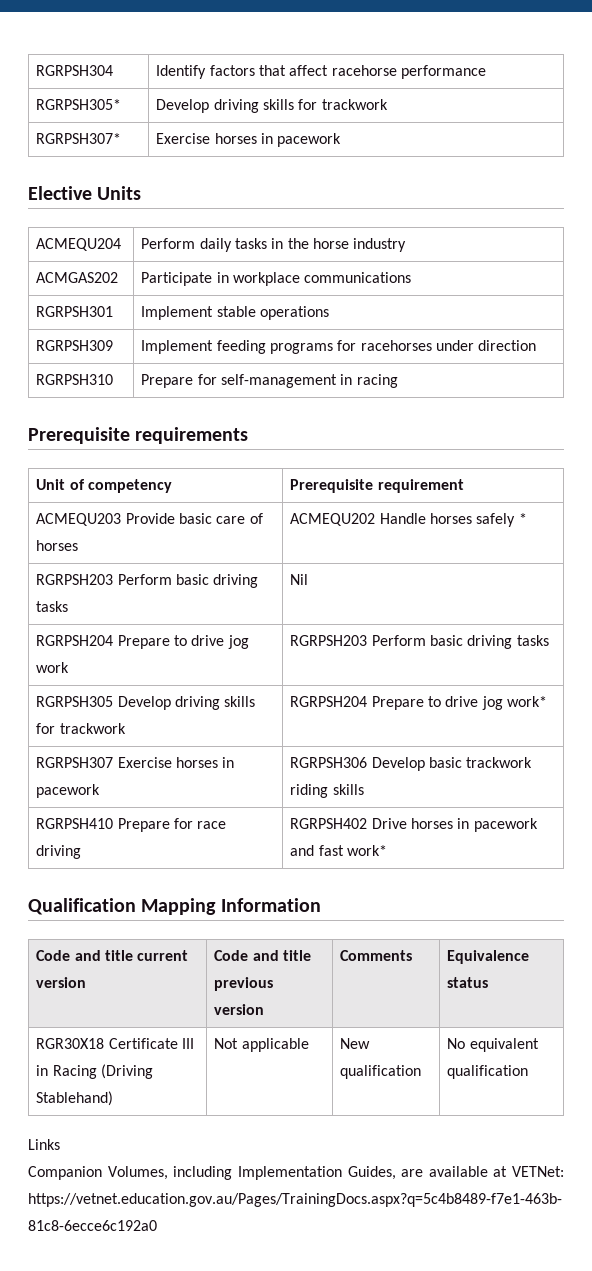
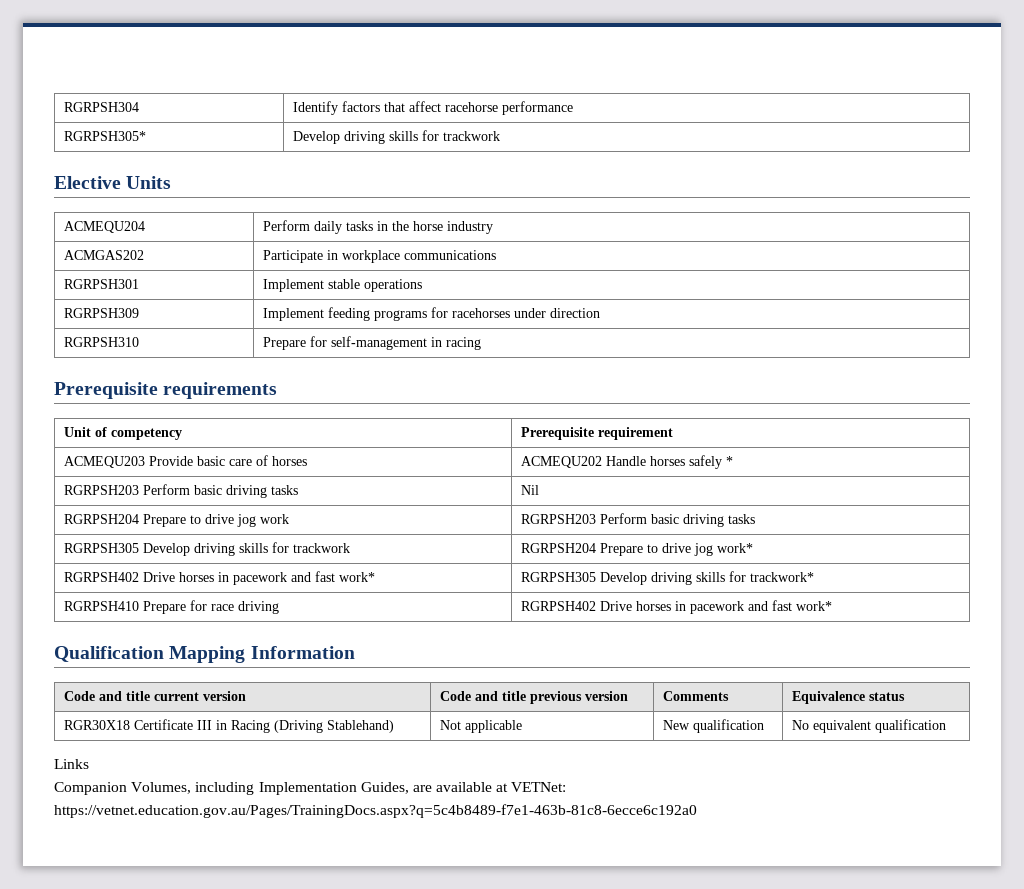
- RGRPSH307* | Exercise horses in pacework
- RGRPSH307 Exercise horses in pacework | RGRPSH306 Develop basic trackwork riding skills
+ RGRPSH402 Drive horses in pacework and fast work* | RGRPSH305 Develop driving skills for trackwork*

